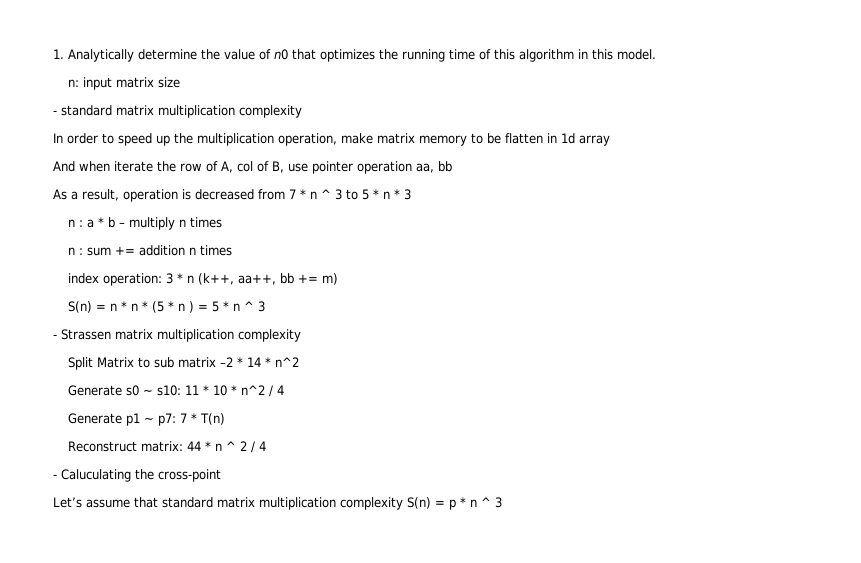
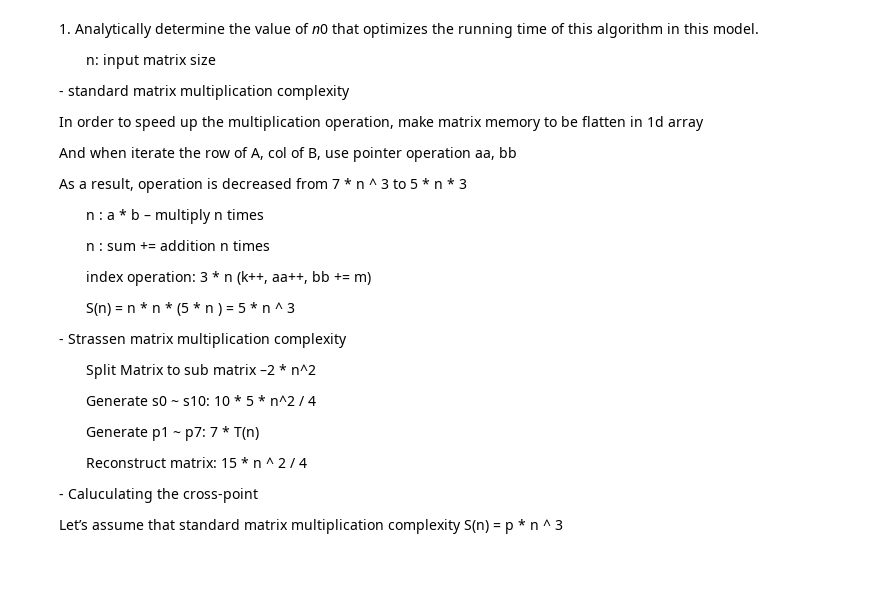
- Split Matrix to sub matrix –2 * 14 * n^2
+ Split Matrix to sub matrix –2 * n^2
- Generate s0 ~ s10: 11 * 10 * n^2 / 4
+ Generate s0 ~ s10: 10 * 5 * n^2 / 4
- Reconstruct matrix: 44 * n ^ 2 / 4
+ Reconstruct matrix: 15 * n ^ 2 / 4

